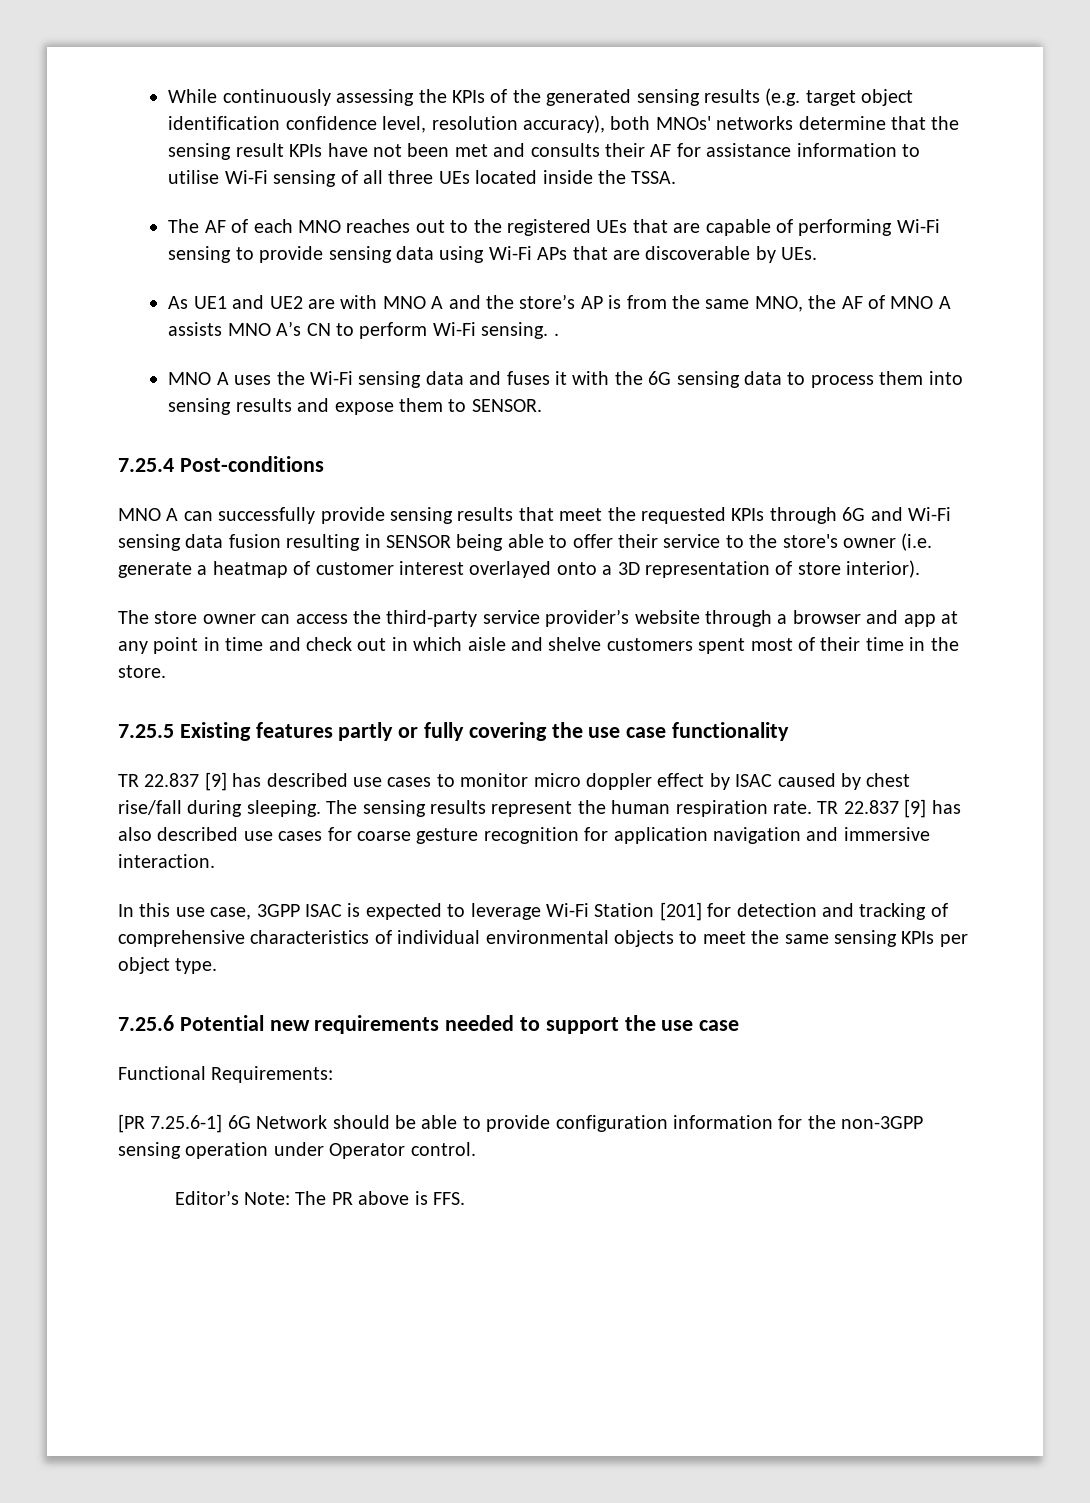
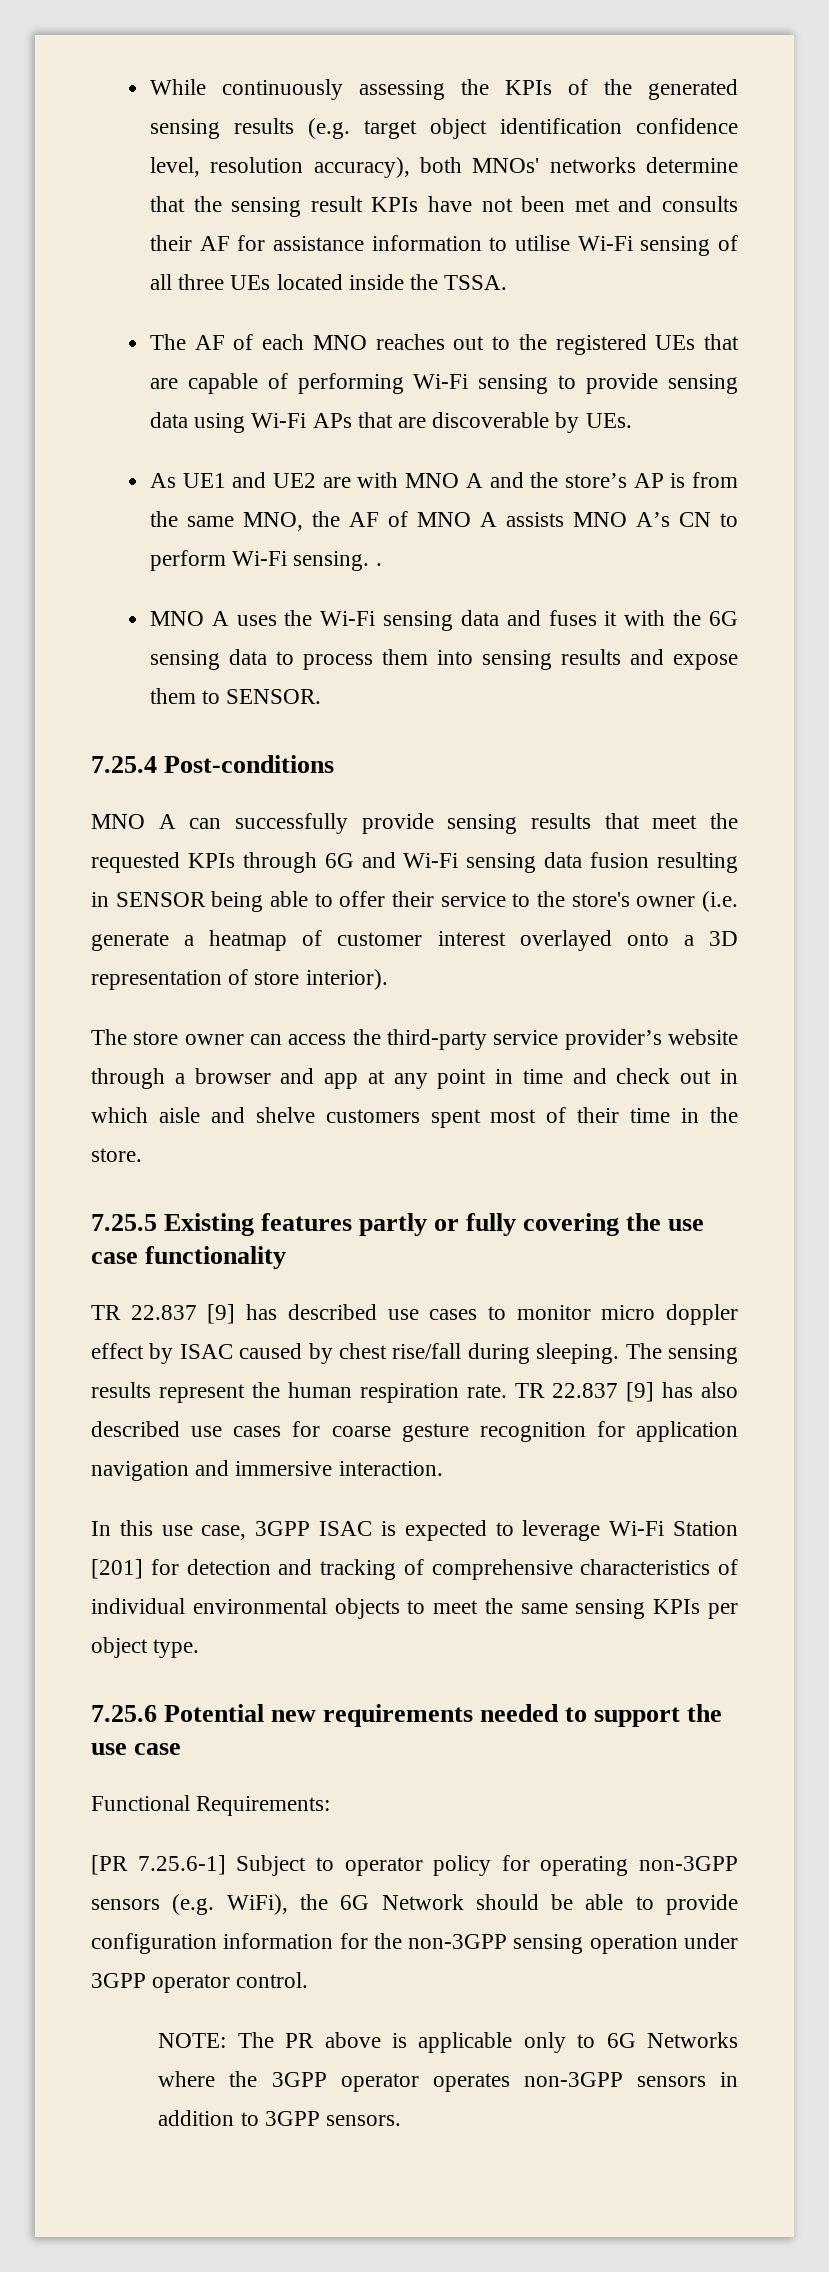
- [PR 7.25.6-1] 6G Network should be able to provide configuration information for the non-3GPP sensing operation under Operator control.
+ [PR 7.25.6-1] Subject to operator policy for operating non-3GPP sensors (e.g. WiFi), the 6G Network should be able to provide configuration information for the non-3GPP sensing operation under 3GPP operator control.
- Editor’s Note: The PR above is FFS.
+ NOTE: The PR above is applicable only to 6G Networks where the 3GPP operator operates non-3GPP sensors in addition to 3GPP sensors.

